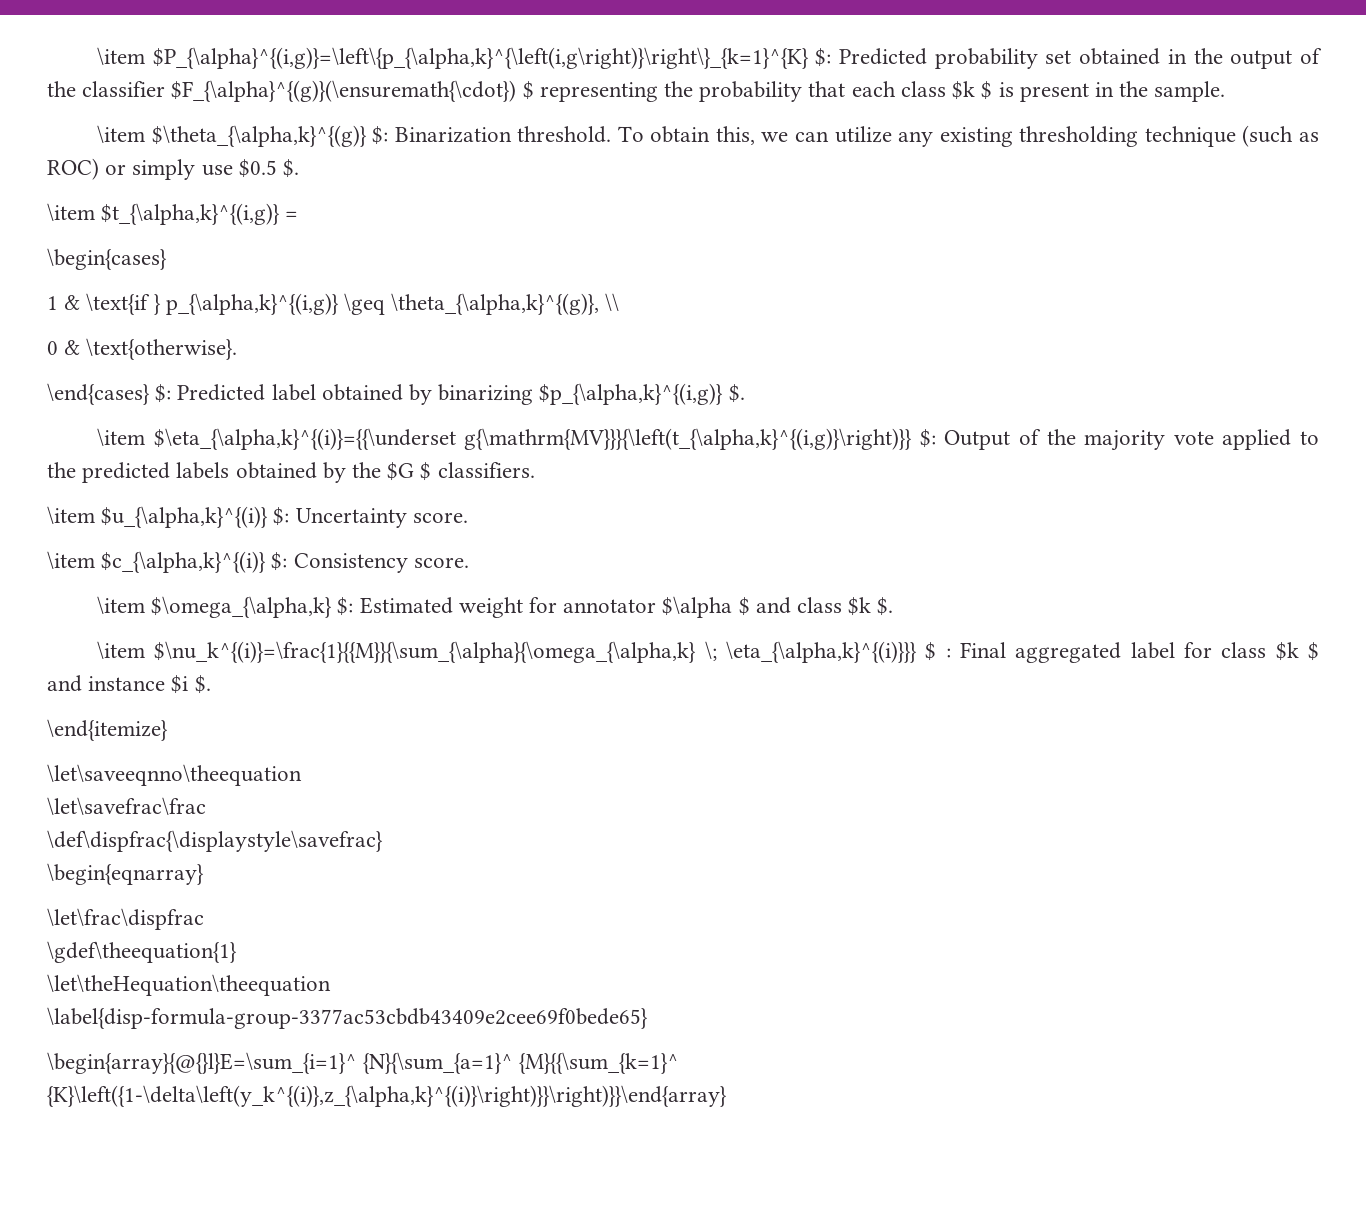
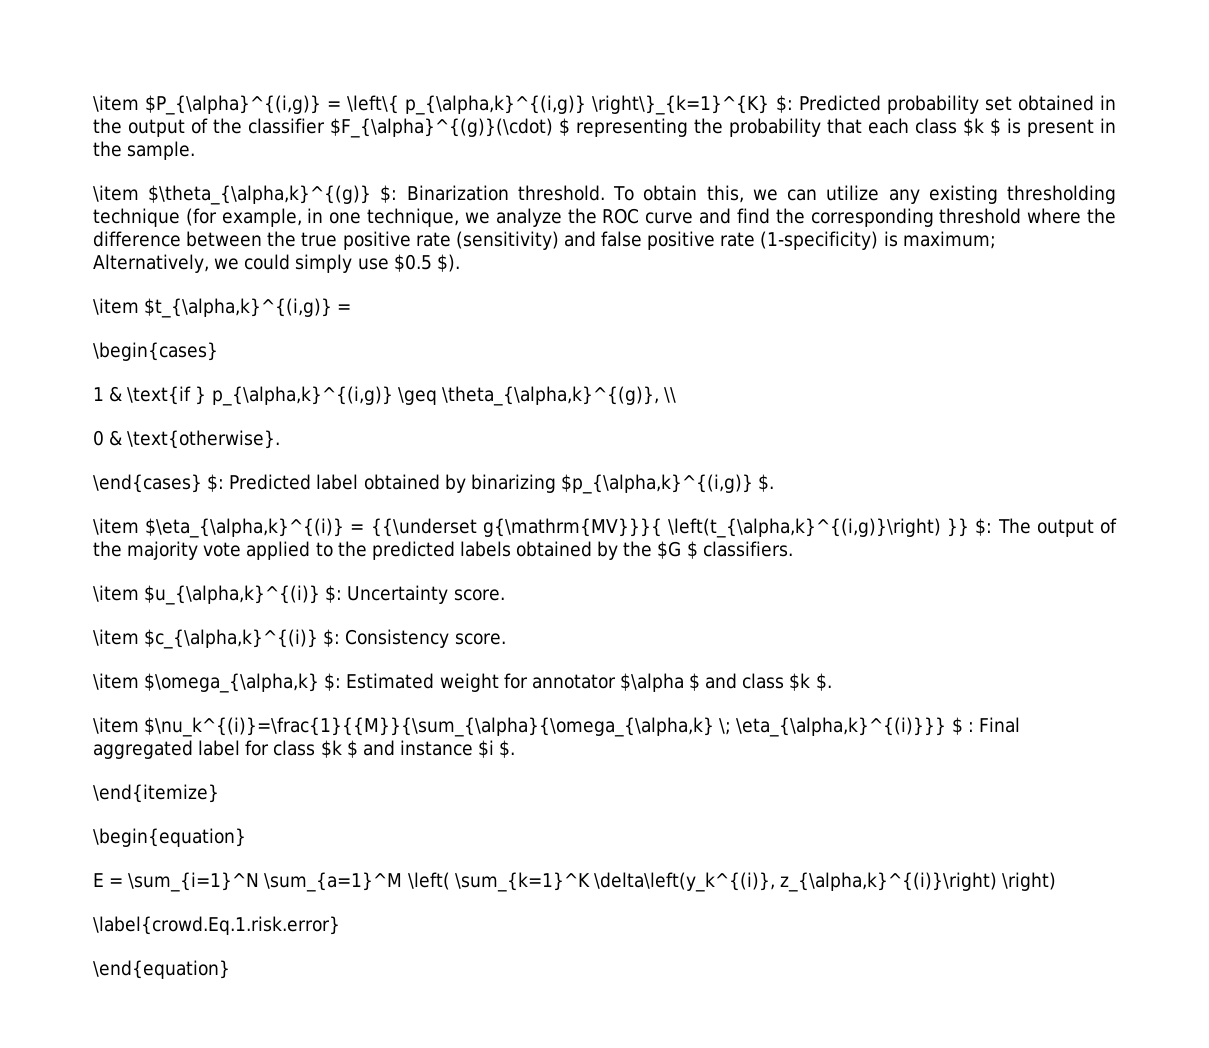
- \item $P_{\alpha}^{(i,g)}=\left\{p_{\alpha,k}^{\left(i,g\right)}\right\}_{k=1}^{K} $: Predicted probability set obtained in the output of the classifier $F_{\alpha}^{(g)}(\ensuremath{\cdot}) $ representing the probability that each class $k $ is present in the sample.
+ \item $P_{\alpha}^{(i,g)} = \left\{ p_{\alpha,k}^{(i,g)} \right\}_{k=1}^{K} $: Predicted probability set obtained in the output of the classifier $F_{\alpha}^{(g)}(\cdot) $ representing the probability that each class $k $ is present in the sample.
- To obtain this, we can utilize any existing thresholding technique (such as ROC) or simply use $0.5 $.
+ To obtain this, we can utilize any existing thresholding technique (for example, in one technique, we analyze the ROC curve and find the corresponding threshold where the difference between the true positive rate (sensitivity) and false positive rate (1-specificity) is maximum; Alternatively, we could simply use $0.5 $).
- \item $\eta_{\alpha,k}^{(i)}={{\underset g{\mathrm{MV}}}{\left(t_{\alpha,k}^{(i,g)}\right)}} $: Output of the majority vote applied to the predicted labels obtained by the $G $ classifiers.
+ \item $\eta_{\alpha,k}^{(i)} = {{\underset g{\mathrm{MV}}}{ \left(t_{\alpha,k}^{(i,g)}\right) }} $: The output of the majority vote applied to the predicted labels obtained by the $G $ classifiers.
- \let\saveeqnno\theequation
- \let\savefrac\frac
- \def\dispfrac{\displaystyle\savefrac}
- \begin{eqnarray}
- \let\frac\dispfrac
- \gdef\theequation{1}
- \let\theHequation\theequation
- \label{disp-formula-group-3377ac53cbdb43409e2cee69f0bede65}
- \begin{array}{@{}l}E=\sum_{i=1}^ {N}{\sum_{a=1}^ {M}{{\sum_{k=1}^ {K}\left({1-\delta\left(y_k^{(i)},z_{\alpha,k}^{(i)}\right)}}\right)}}\end{array}
+ \begin{equation}
+ E = \sum_{i=1}^N \sum_{a=1}^M \left( \sum_{k=1}^K \delta\left(y_k^{(i)}, z_{\alpha,k}^{(i)}\right) \right)
+ \label{crowd.Eq.1.risk.error}
+ \end{equation}

